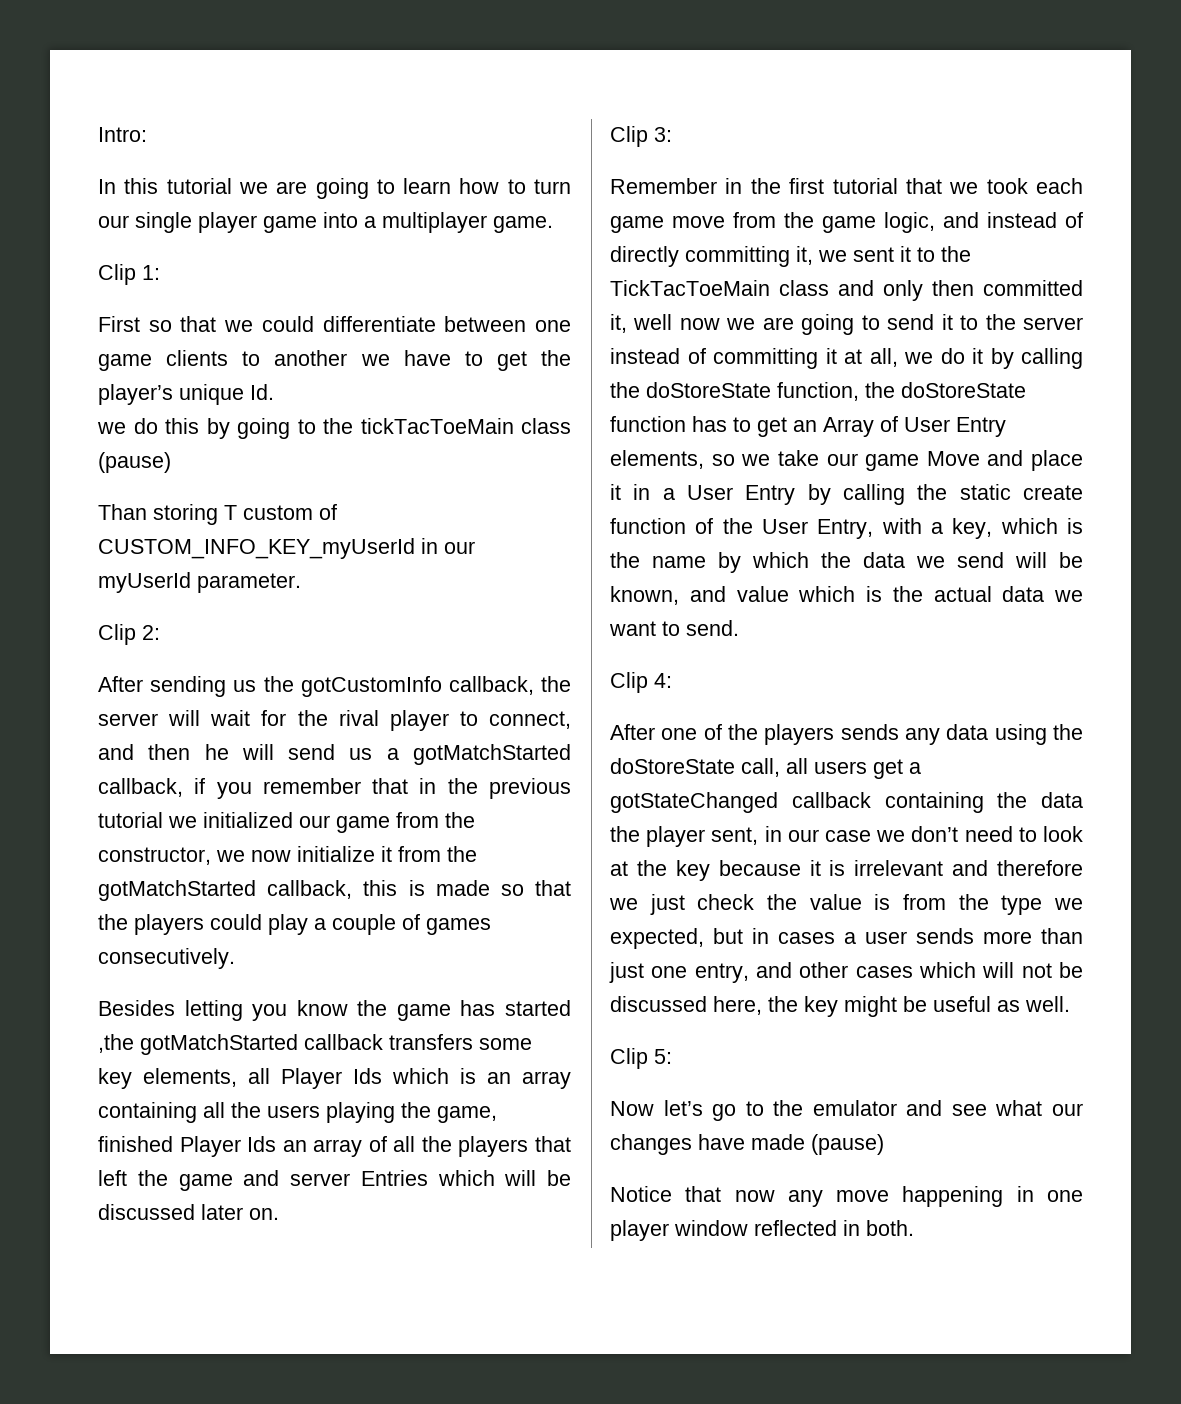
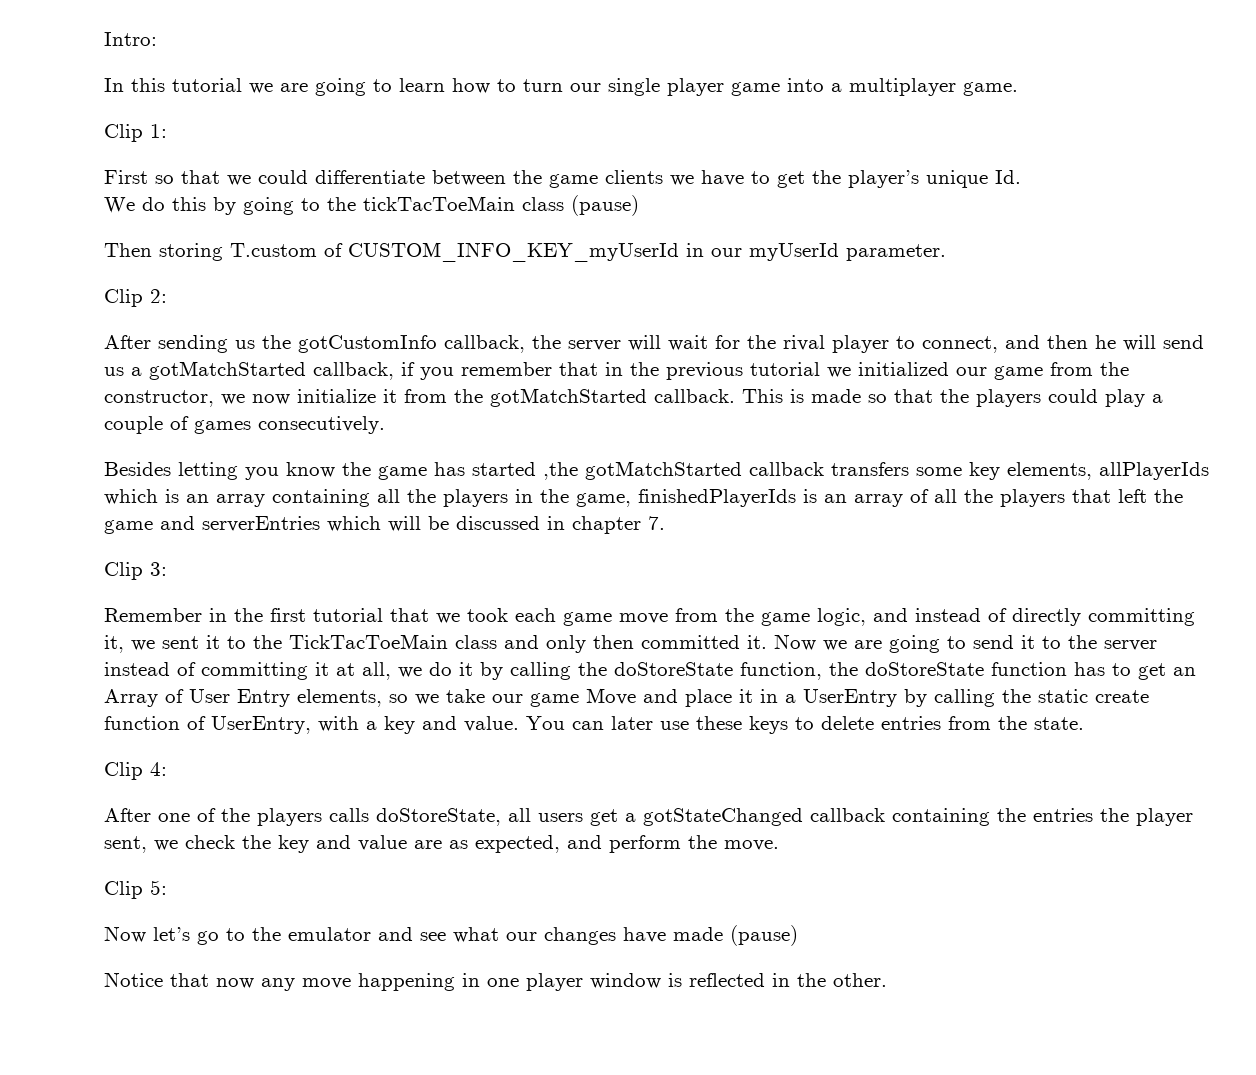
- First so that we could differentiate between one game clients to another we have to get the player’s unique Id.
+ First so that we could differentiate between the game clients we have to get the player’s unique Id.
- we do this by going to the tickTacToeMain class (pause)
+ We do this by going to the tickTacToeMain class (pause)
- Than storing T custom of CUSTOM_INFO_KEY_myUserId in our myUserId parameter.
+ Then storing T.custom of CUSTOM_INFO_KEY_myUserId in our myUserId parameter.
- After sending us the gotCustomInfo callback, the server will wait for the rival player to connect, and then he will send us a gotMatchStarted callback, if you remember that in the previous tutorial we initialized our game from the constructor, we now initialize it from the gotMatchStarted callback, this is made so that the players could play a couple of games consecutively.
+ After sending us the gotCustomInfo callback, the server will wait for the rival player to connect, and then he will send us a gotMatchStarted callback, if you remember that in the previous tutorial we initialized our game from the constructor, we now initialize it from the gotMatchStarted callback. This is made so that the players could play a couple of games consecutively.
- Besides letting you know the game has started ,the gotMatchStarted callback transfers some key elements, all Player Ids which is an array containing all the users playing the game, finished Player Ids an array of all the players that left the game and server Entries which will be discussed later on.
+ Besides letting you know the game has started ,the gotMatchStarted callback transfers some key elements, allPlayerIds which is an array containing all the players in the game, finishedPlayerIds is an array of all the players that left the game and serverEntries which will be discussed in chapter 7.
- Remember in the first tutorial that we took each game move from the game logic, and instead of directly committing it, we sent it to the TickTacToeMain class and only then committed it, well now we are going to send it to the server instead of committing it at all, we do it by calling the doStoreState function, the doStoreState function has to get an Array of User Entry elements, so we take our game Move and place it in a User Entry by calling the static create function of the User Entry, with a key, which is the name by which the data we send will be known, and value which is the actual data we want to send.
+ Remember in the first tutorial that we took each game move from the game logic, and instead of directly committing it, we sent it to the TickTacToeMain class and only then committed it. Now we are going to send it to the server instead of committing it at all, we do it by calling the doStoreState function, the doStoreState function has to get an Array of User Entry elements, so we take our game Move and place it in a UserEntry by calling the static create function of UserEntry, with a key and value. You can later use these keys to delete entries from the state.
- After one of the players sends any data using the doStoreState call, all users get a gotStateChanged callback containing the data the player sent, in our case we don’t need to look at the key because it is irrelevant and therefore we just check the value is from the type we expected, but in cases a user sends more than just one entry, and other cases which will not be discussed here, the key might be useful as well.
+ After one of the players calls doStoreState, all users get a gotStateChanged callback containing the entries the player sent, we check the key and value are as expected, and perform the move.
- Notice that now any move happening in one player window reflected in both.
+ Notice that now any move happening in one player window is reflected in the other.

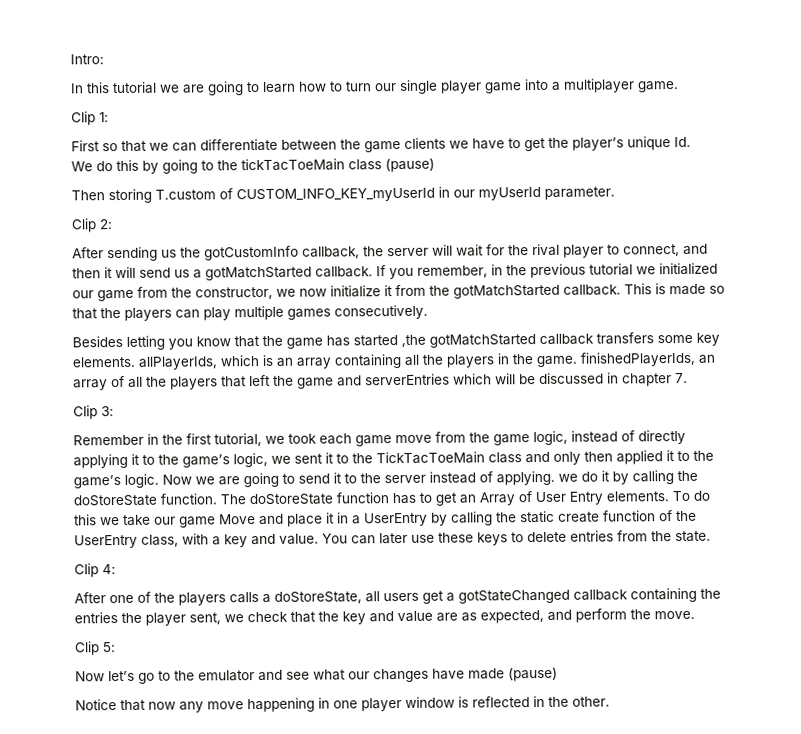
- First so that we could differentiate between the game clients we have to get the player’s unique Id.
+ First so that we can differentiate between the game clients we have to get the player’s unique Id.
- After sending us the gotCustomInfo callback, the server will wait for the rival player to connect, and then he will send us a gotMatchStarted callback, if you remember that in the previous tutorial we initialized our game from the constructor, we now initialize it from the gotMatchStarted callback.
+ After sending us the gotCustomInfo callback, the server will wait for the rival player to connect, and then it will send us a gotMatchStarted callback. If you remember, in the previous tutorial we initialized our game from the constructor, we now initialize it from the gotMatchStarted callback.
- This is made so that the players could play a couple of games consecutively.
+ This is made so that the players can play multiple games consecutively.
- Besides letting you know the game has started ,the gotMatchStarted callback transfers some key elements, allPlayerIds which is an array containing all the players in the game, finishedPlayerIds is an array of all the players that left the game and serverEntries which will be discussed in chapter 7.
+ Besides letting you know that the game has started ,the gotMatchStarted callback transfers some key elements. allPlayerIds, which is an array containing all the players in the game. finishedPlayerIds, an array of all the players that left the game and serverEntries which will be discussed in chapter 7.
- Remember in the first tutorial that we took each game move from the game logic, and instead of directly committing it, we sent it to the TickTacToeMain class and only then committed it.
+ Remember in the first tutorial, we took each game move from the game logic, instead of directly applying it to the game’s logic, we sent it to the TickTacToeMain class and only then applied it to the game’s logic.
- Now we are going to send it to the server instead of committing it at all, we do it by calling the doStoreState function, the doStoreState function has to get an Array of User Entry elements, so we take our game Move and place it in a UserEntry by calling the static create function of UserEntry, with a key and value.
+ Now we are going to send it to the server instead of applying. we do it by calling the doStoreState function. The doStoreState function has to get an Array of User Entry elements. To do this we take our game Move and place it in a UserEntry by calling the static create function of the UserEntry class, with a key and value.
- After one of the players calls doStoreState, all users get a gotStateChanged callback containing the entries the player sent, we check the key and value are as expected, and perform the move.
+ After one of the players calls a doStoreState, all users get a gotStateChanged callback containing the entries the player sent, we check that the key and value are as expected, and perform the move.

